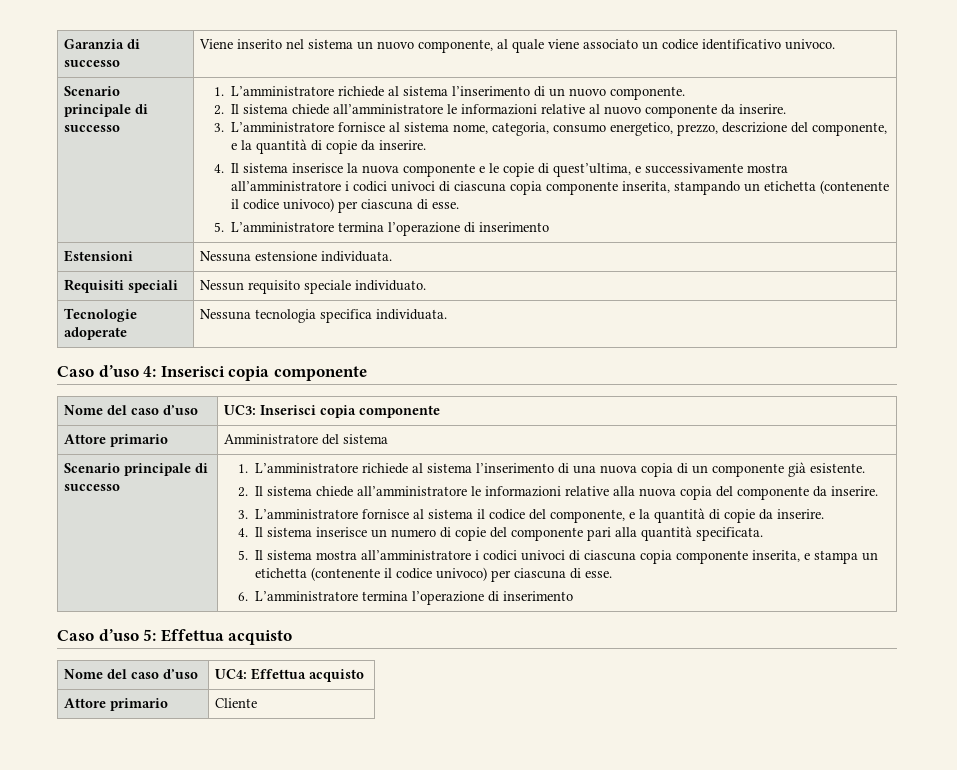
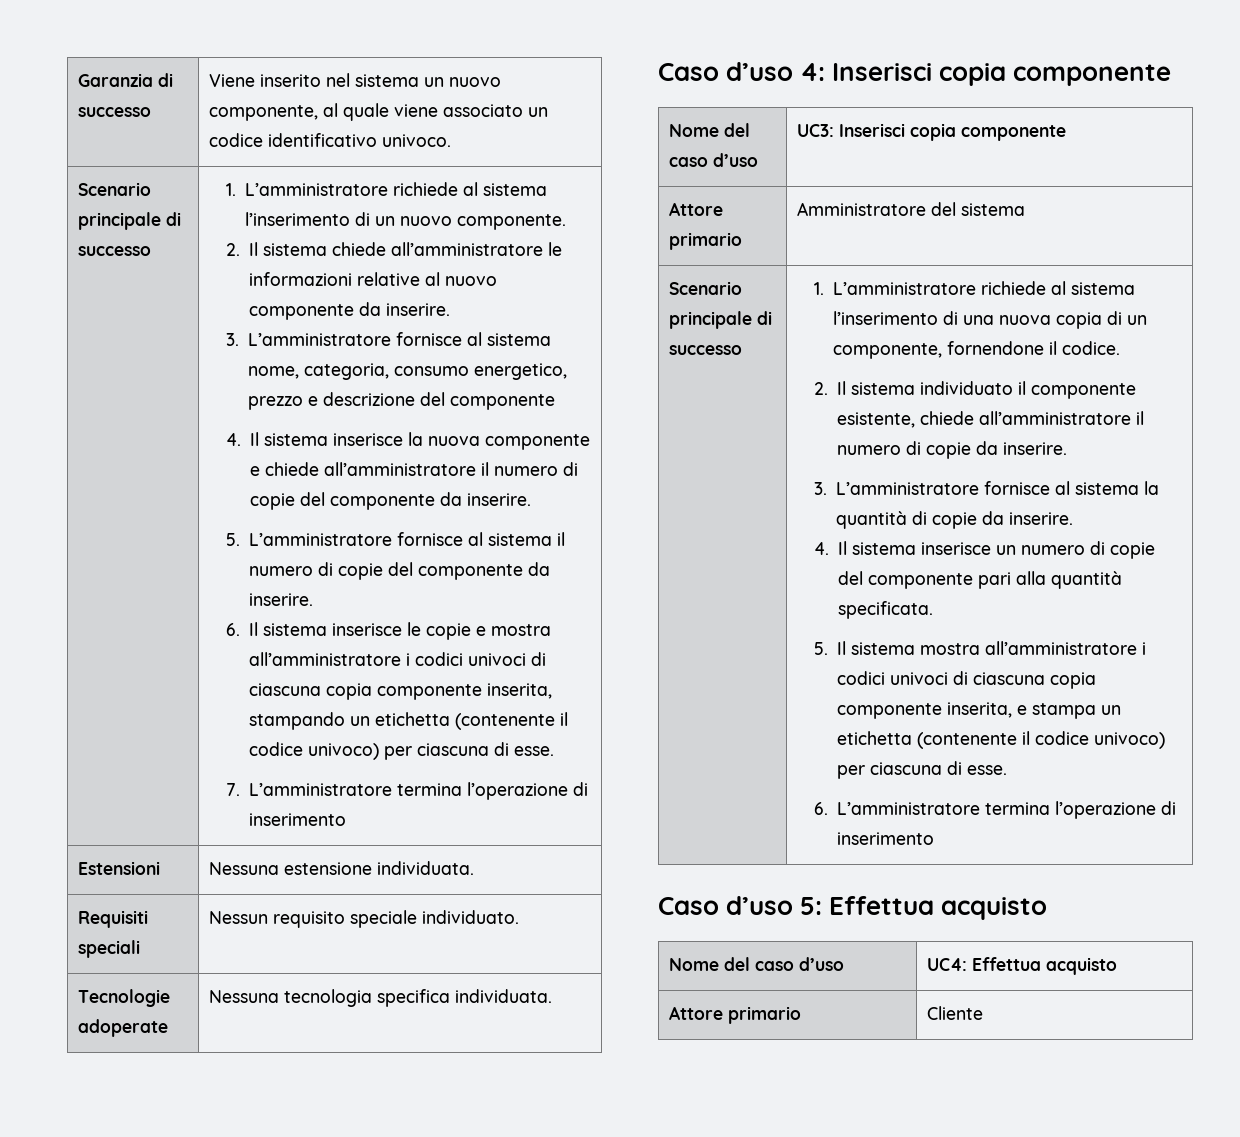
- 3. L’amministratore fornisce al sistema nome, categoria, consumo energetico, prezzo, descrizione del componente, e la quantità di copie da inserire.
+ 3. L’amministratore fornisce al sistema nome, categoria, consumo energetico, prezzo e descrizione del componente
- 4. Il sistema inserisce la nuova componente e le copie di quest’ultima, e successivamente mostra all’amministratore i codici univoci di ciascuna copia componente inserita, stampando un etichetta (contenente il codice univoco) per ciascuna di esse.
+ 4. Il sistema inserisce la nuova componente e chiede all’amministratore il numero di copie del componente da inserire.
+ 5. L’amministratore fornisce al sistema il numero di copie del componente da inserire.
+ 6. Il sistema inserisce le copie e mostra all’amministratore i codici univoci di ciascuna copia componente inserita, stampando un etichetta (contenente il codice univoco) per ciascuna di esse.
- 5. L’amministratore termina l’operazione di inserimento
+ 7. L’amministratore termina l’operazione di inserimento
- 1. L’amministratore richiede al sistema l’inserimento di una nuova copia di un componente già esistente.
- 2. Il sistema chiede all’amministratore le informazioni relative alla nuova copia del componente da inserire.
- 3. L’amministratore fornisce al sistema il codice del componente, e la quantità di copie da inserire.
+ 1. L’amministratore richiede al sistema l’inserimento di una nuova copia di un componente, fornendone il codice.
+ 2. Il sistema individuato il componente esistente, chiede all’amministratore il numero di copie da inserire.
+ 3. L’amministratore fornisce al sistema la quantità di copie da inserire.

